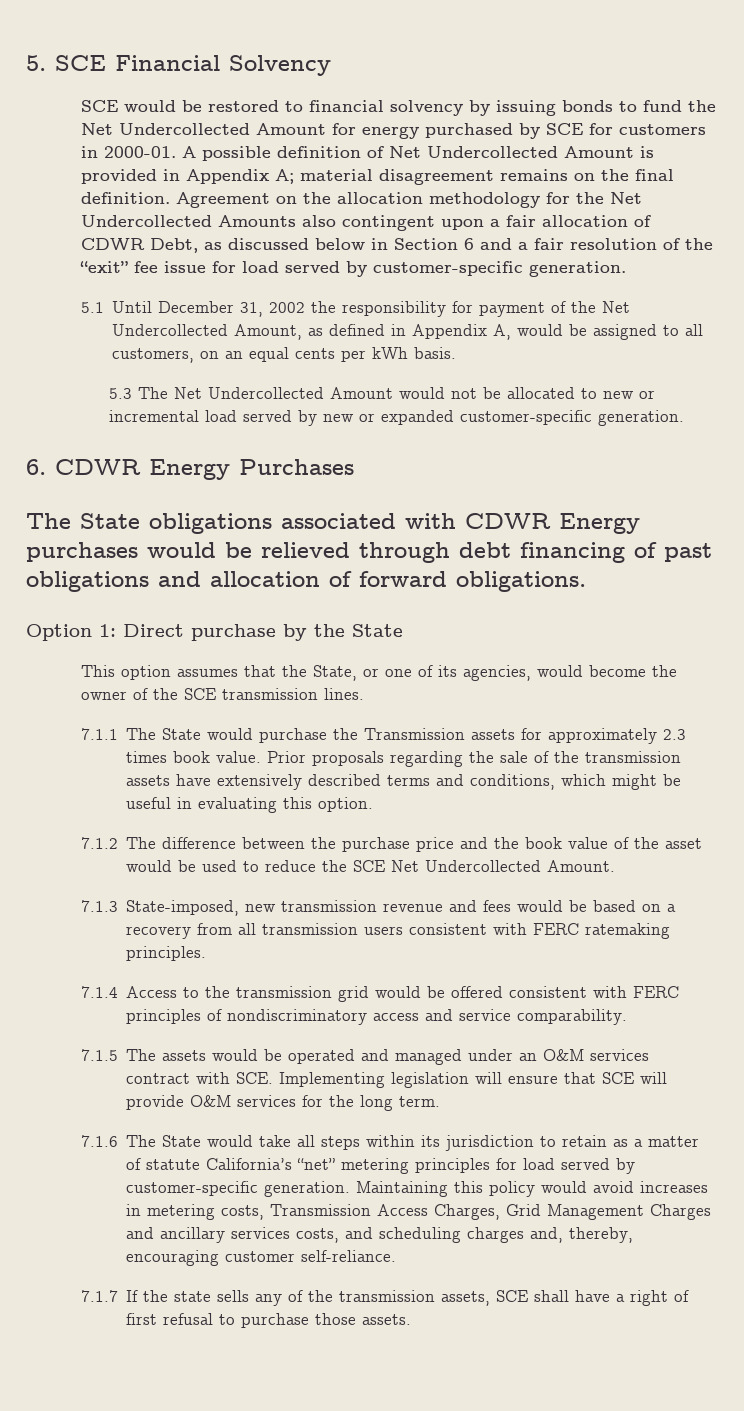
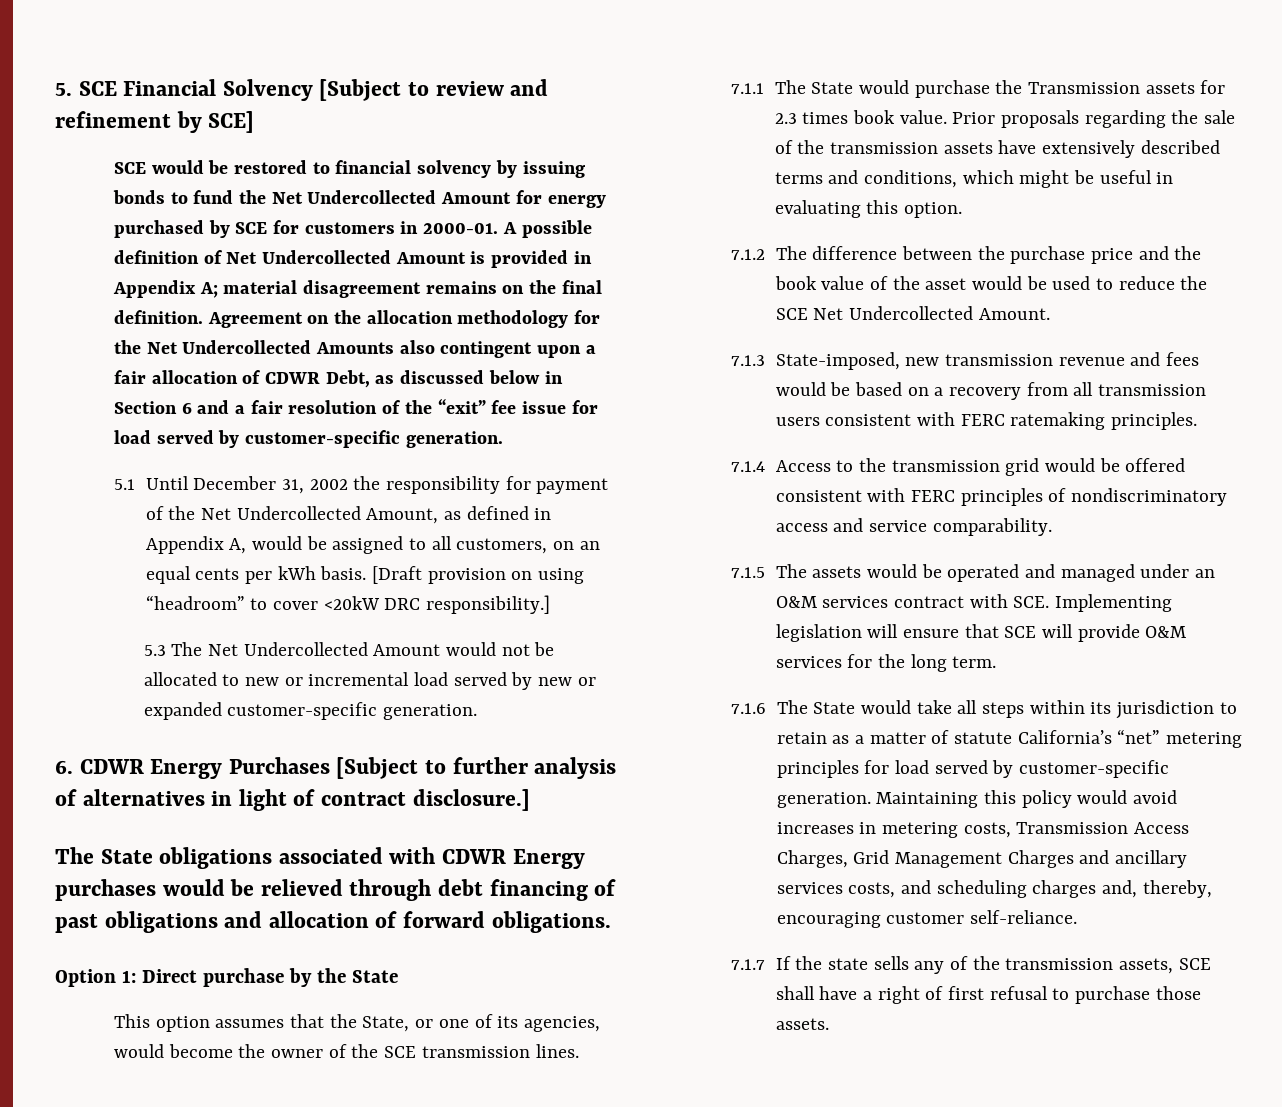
- 5. SCE Financial Solvency
+ 5. SCE Financial Solvency [Subject to review and refinement by SCE]
+ [Draft provision on using “headroom” to cover <20kW DRC responsibility.]
- 6. CDWR Energy Purchases
+ 6. CDWR Energy Purchases [Subject to further analysis of alternatives in light of contract disclosure.]
- 7.1.1 The State would purchase the Transmission assets for approximately 2.3 times book value.
+ 7.1.1 The State would purchase the Transmission assets for 2.3 times book value.

